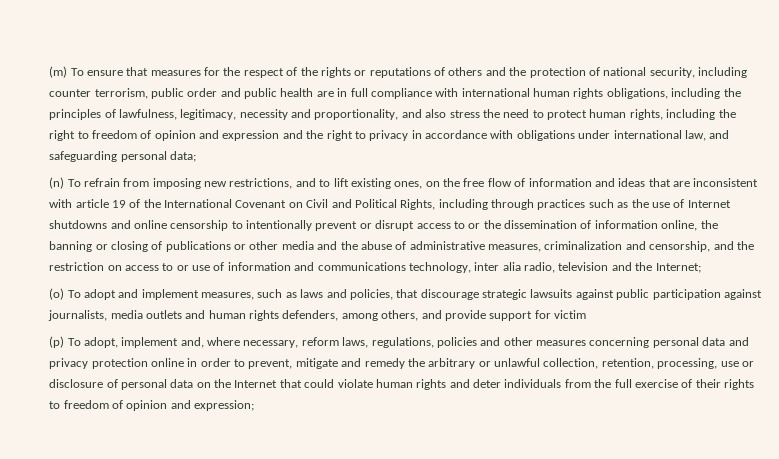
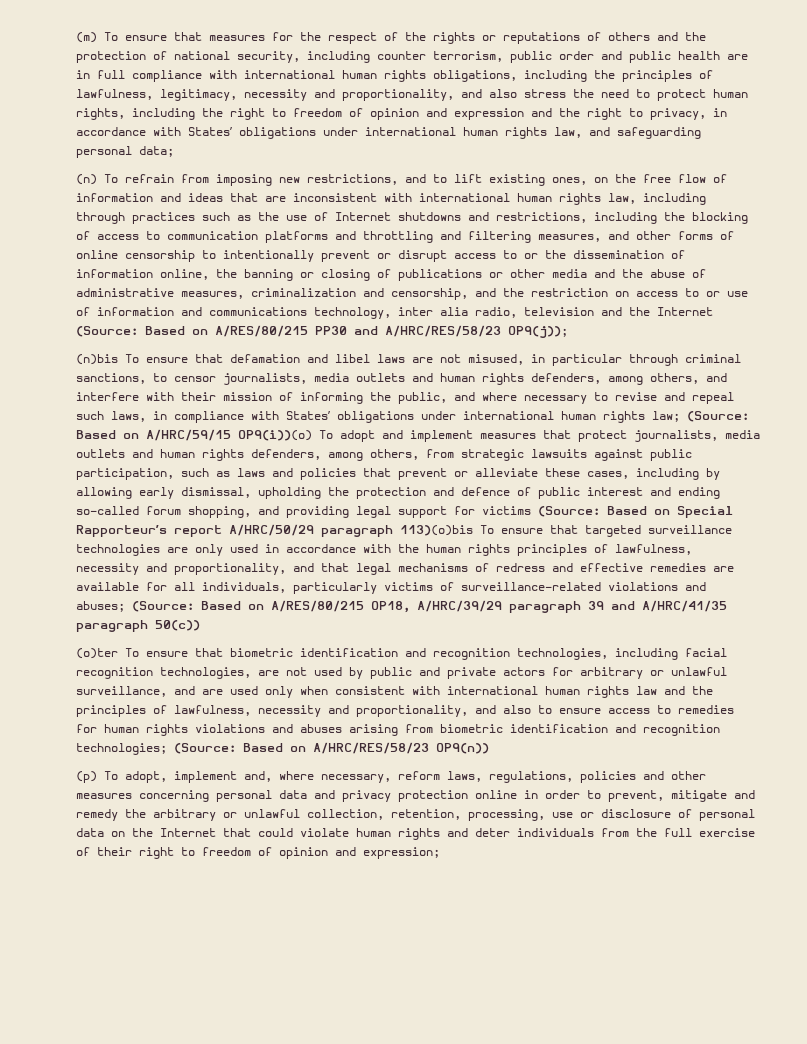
- (m) To ensure that measures for the respect of the rights or reputations of others and the protection of national security, including counter terrorism, public order and public health are in full compliance with international human rights obligations, including the principles of lawfulness, legitimacy, necessity and proportionality, and also stress the need to protect human rights, including the right to freedom of opinion and expression and the right to privacy in accordance with obligations under international law, and safeguarding personal data;
+ (m) To ensure that measures for the respect of the rights or reputations of others and the protection of national security, including counter terrorism, public order and public health are in full compliance with international human rights obligations, including the principles of lawfulness, legitimacy, necessity and proportionality, and also stress the need to protect human rights, including the right to freedom of opinion and expression and the right to privacy, in accordance with States’ obligations under international human rights law, and safeguarding personal data;
- (n) To refrain from imposing new restrictions, and to lift existing ones, on the free flow of information and ideas that are inconsistent with article 19 of the International Covenant on Civil and Political Rights, including through practices such as the use of Internet shutdowns and online censorship to intentionally prevent or disrupt access to or the dissemination of information online, the banning or closing of publications or other media and the abuse of administrative measures, criminalization and censorship, and the restriction on access to or use of information and communications technology, inter alia radio, television and the Internet;
- (o) To adopt and implement measures, such as laws and policies, that discourage strategic lawsuits against public participation against journalists, media outlets and human rights defenders, among others, and provide support for victim
+ (n) To refrain from imposing new restrictions, and to lift existing ones, on the free flow of information and ideas that are inconsistent with international human rights law, including through practices such as the use of Internet shutdowns and restrictions, including the blocking of access to communication platforms and throttling and filtering measures, and other forms of online censorship to intentionally prevent or disrupt access to or the dissemination of information online, the banning or closing of publications or other media and the abuse of administrative measures, criminalization and censorship, and the restriction on access to or use of information and communications technology, inter alia radio, television and the Internet (Source: Based on A/RES/80/215 PP30 and A/HRC/RES/58/23 OP9(j));
+ (n)bis To ensure that defamation and libel laws are not misused, in particular through criminal sanctions, to censor journalists, media outlets and human rights defenders, among others, and interfere with their mission of informing the public, and where necessary to revise and repeal such laws, in compliance with States’ obligations under international human rights law; (Source: Based on A/HRC/59/15 OP9(i))(o) To adopt and implement measures that protect journalists, media outlets and human rights defenders, among others, from strategic lawsuits against public participation, such as laws and policies that prevent or alleviate these cases, including by allowing early dismissal, upholding the protection and defence of public interest and ending so-called forum shopping, and providing legal support for victims (Source: Based on Special Rapporteur’s report A/HRC/50/29 paragraph 113)(o)bis To ensure that targeted surveillance technologies are only used in accordance with the human rights principles of lawfulness, necessity and proportionality, and that legal mechanisms of redress and effective remedies are available for all individuals, particularly victims of surveillance-related violations and abuses; (Source: Based on A/RES/80/215 OP18, A/HRC/39/29 paragraph 39 and A/HRC/41/35 paragraph 50(c))
+ (o)ter To ensure that biometric identification and recognition technologies, including facial recognition technologies, are not used by public and private actors for arbitrary or unlawful surveillance, and are used only when consistent with international human rights law and the principles of lawfulness, necessity and proportionality, and also to ensure access to remedies for human rights violations and abuses arising from biometric identification and recognition technologies; (Source: Based on A/HRC/RES/58/23 OP9(n))
- (p) To adopt, implement and, where necessary, reform laws, regulations, policies and other measures concerning personal data and privacy protection online in order to prevent, mitigate and remedy the arbitrary or unlawful collection, retention, processing, use or disclosure of personal data on the Internet that could violate human rights and deter individuals from the full exercise of their rights to freedom of opinion and expression;
+ (p) To adopt, implement and, where necessary, reform laws, regulations, policies and other measures concerning personal data and privacy protection online in order to prevent, mitigate and remedy the arbitrary or unlawful collection, retention, processing, use or disclosure of personal data on the Internet that could violate human rights and deter individuals from the full exercise of their right to freedom of opinion and expression;

